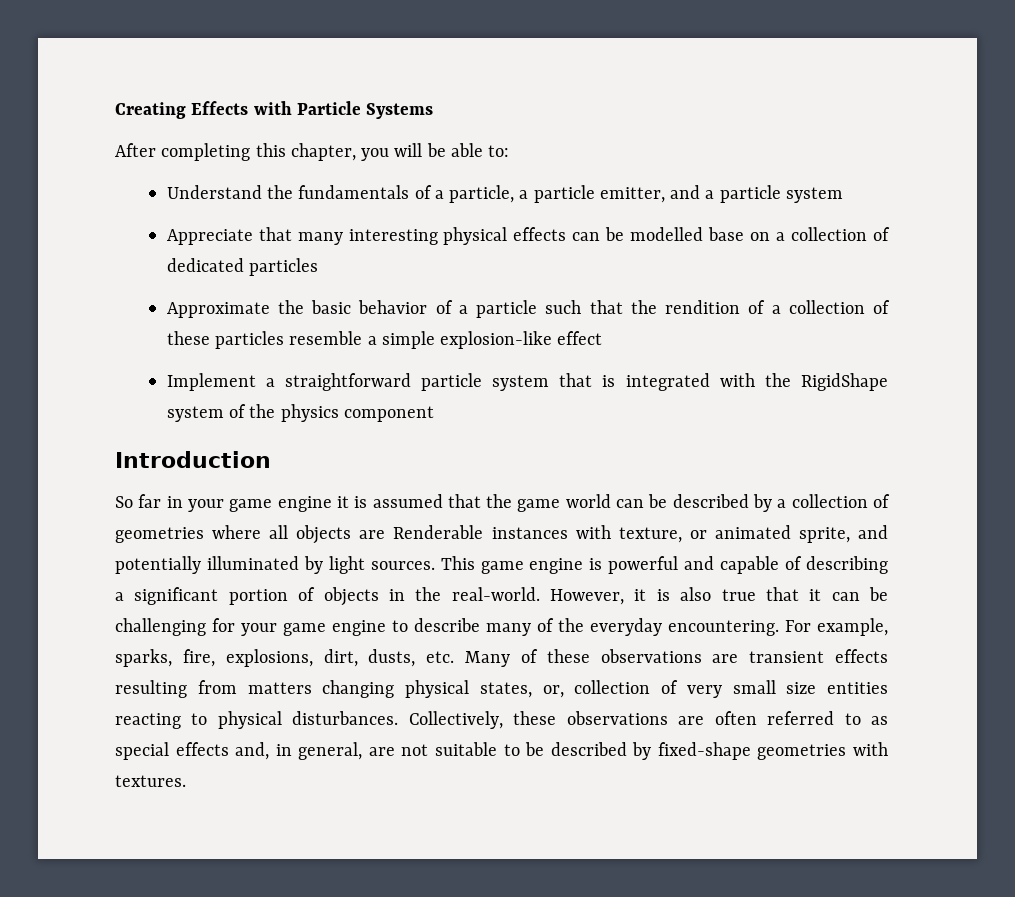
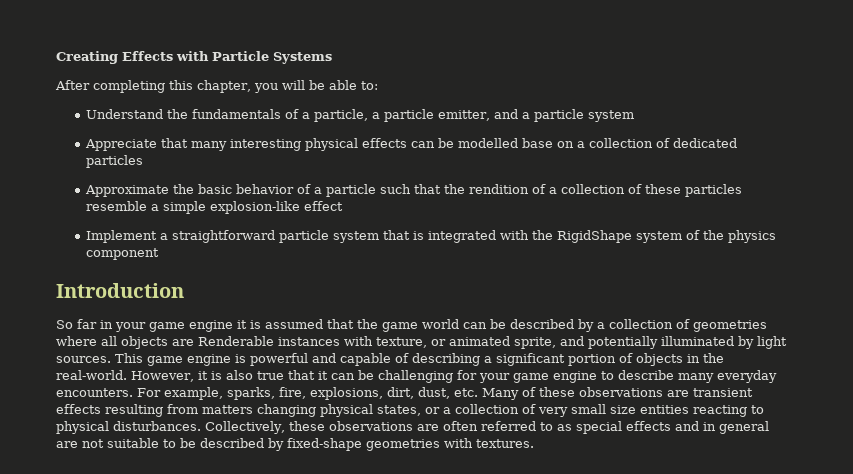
- However, it is also true that it can be challenging for your game engine to describe many of the everyday encountering.
+ However, it is also true that it can be challenging for your game engine to describe many everyday encounters.
- For example, sparks, fire, explosions, dirt, dusts, etc. Many of these observations are transient effects resulting from matters changing physical states, or, collection of very small size entities reacting to physical disturbances.
+ For example, sparks, fire, explosions, dirt, dust, etc. Many of these observations are transient effects resulting from matters changing physical states, or a collection of very small size entities reacting to physical disturbances.
- Collectively, these observations are often referred to as special effects and, in general, are not suitable to be described by fixed-shape geometries with textures.
+ Collectively, these observations are often referred to as special effects and in general are not suitable to be described by fixed-shape geometries with textures.

